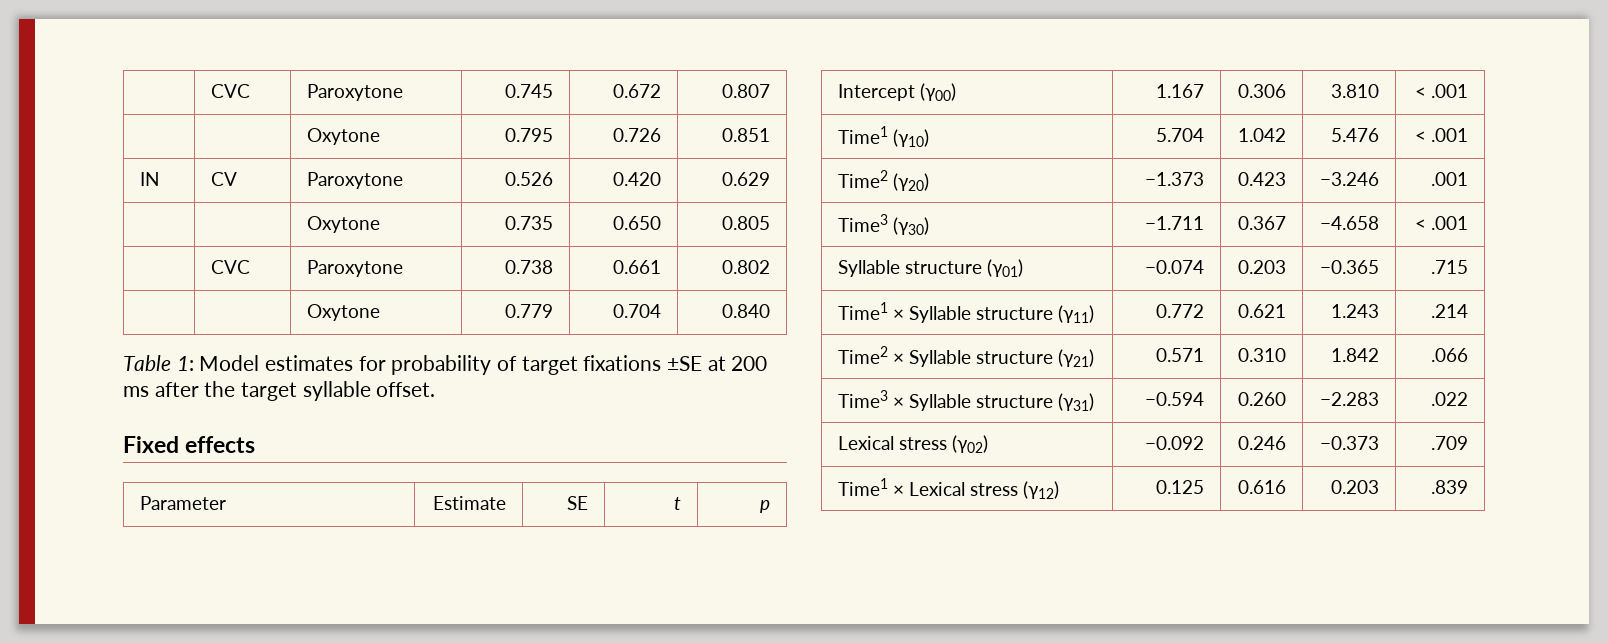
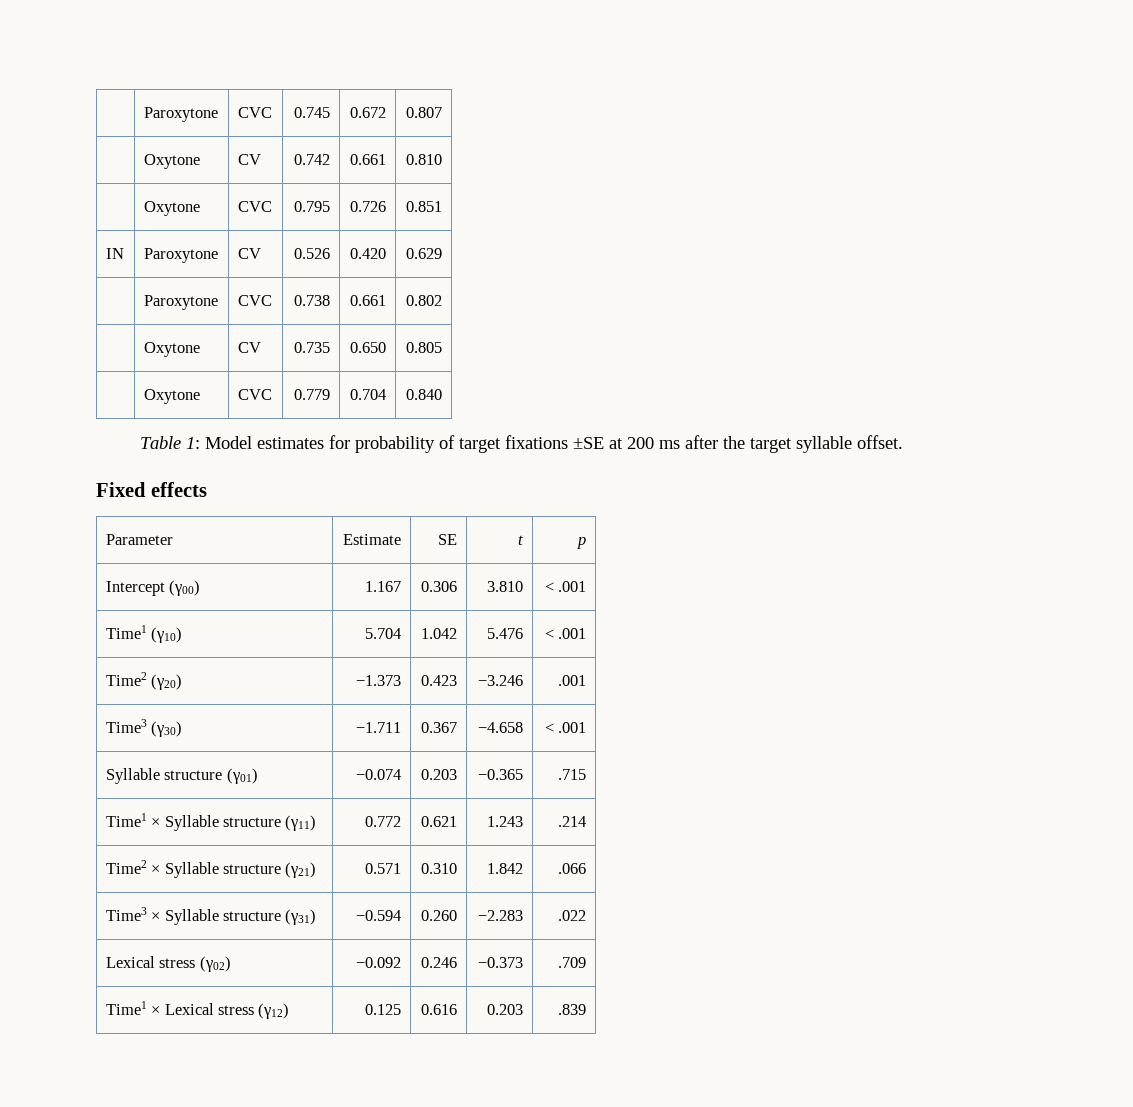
- | CVC | Paroxytone | 0.745 | 0.672 | 0.807
+ | Paroxytone | CVC | 0.745 | 0.672 | 0.807
- | | Oxytone | 0.795 | 0.726 | 0.851
+ | Oxytone | CV | 0.742 | 0.661 | 0.810
+ | Oxytone | CVC | 0.795 | 0.726 | 0.851
- IN | CV | Paroxytone | 0.526 | 0.420 | 0.629
+ IN | Paroxytone | CV | 0.526 | 0.420 | 0.629
- | | Oxytone | 0.735 | 0.650 | 0.805
+ | Paroxytone | CVC | 0.738 | 0.661 | 0.802
+ | Oxytone | CV | 0.735 | 0.650 | 0.805
- | CVC | Paroxytone | 0.738 | 0.661 | 0.802
- | | Oxytone | 0.779 | 0.704 | 0.840
+ | Oxytone | CVC | 0.779 | 0.704 | 0.840

